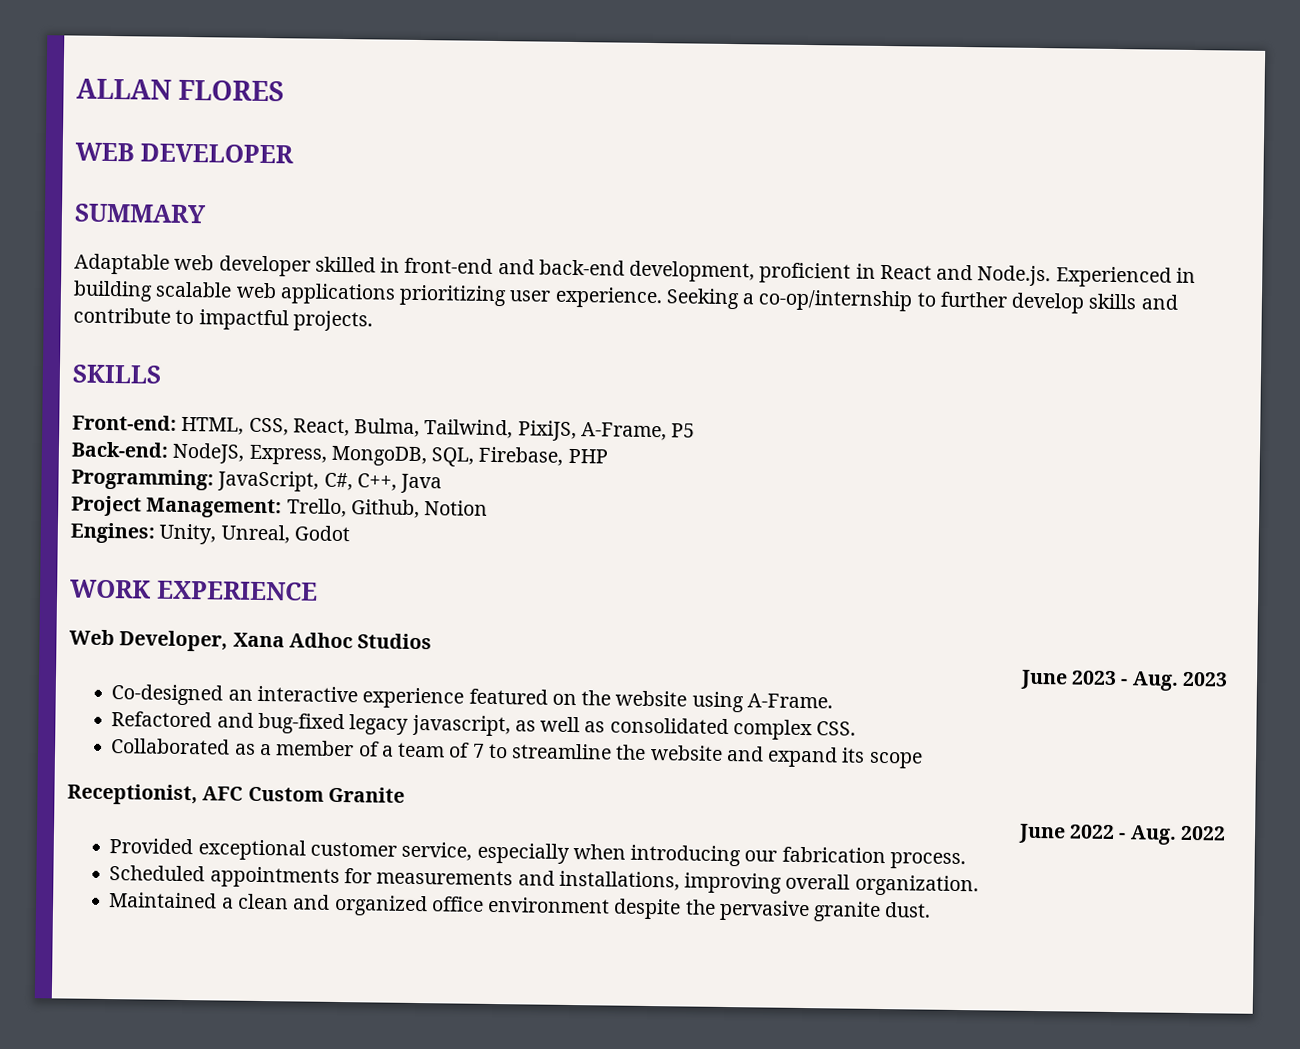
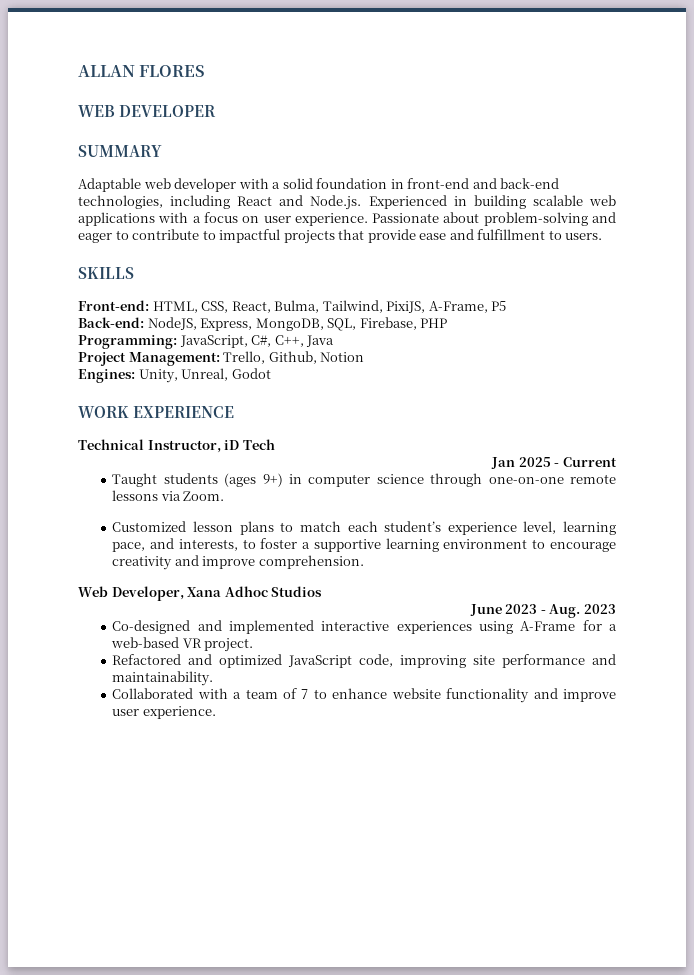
- Adaptable web developer skilled in front-end and back-end development, proficient in React and Node.js. Experienced in building scalable web applications prioritizing user experience. Seeking a co-op/internship to further develop skills and contribute to impactful projects.
+ Adaptable web developer with a solid foundation in front-end and back-end technologies, including React and Node.js. Experienced in building scalable web applications with a focus on user experience. Passionate about problem-solving and eager to contribute to impactful projects that provide ease and fulfillment to users.
+ Technical Instructor, iD Tech
+ Jan 2025 - Current
+ Taught students (ages 9+) in computer science through one-on-one remote lessons via Zoom.
+ Customized lesson plans to match each student’s experience level, learning pace, and interests, to foster a supportive learning environment to encourage creativity and improve comprehension.
- Co-designed an interactive experience featured on the website using A-Frame.
- Refactored and bug-fixed legacy javascript, as well as consolidated complex CSS.
- Collaborated as a member of a team of 7 to streamline the website and expand its scope
- Receptionist, AFC Custom Granite
- June 2022 - Aug. 2022
- Provided exceptional customer service, especially when introducing our fabrication process.
- Scheduled appointments for measurements and installations, improving overall organization.
- Maintained a clean and organized office environment despite the pervasive granite dust.
+ Co-designed and implemented interactive experiences using A-Frame for a web-based VR project.
+ Refactored and optimized JavaScript code, improving site performance and maintainability.
+ Collaborated with a team of 7 to enhance website functionality and improve user experience.

